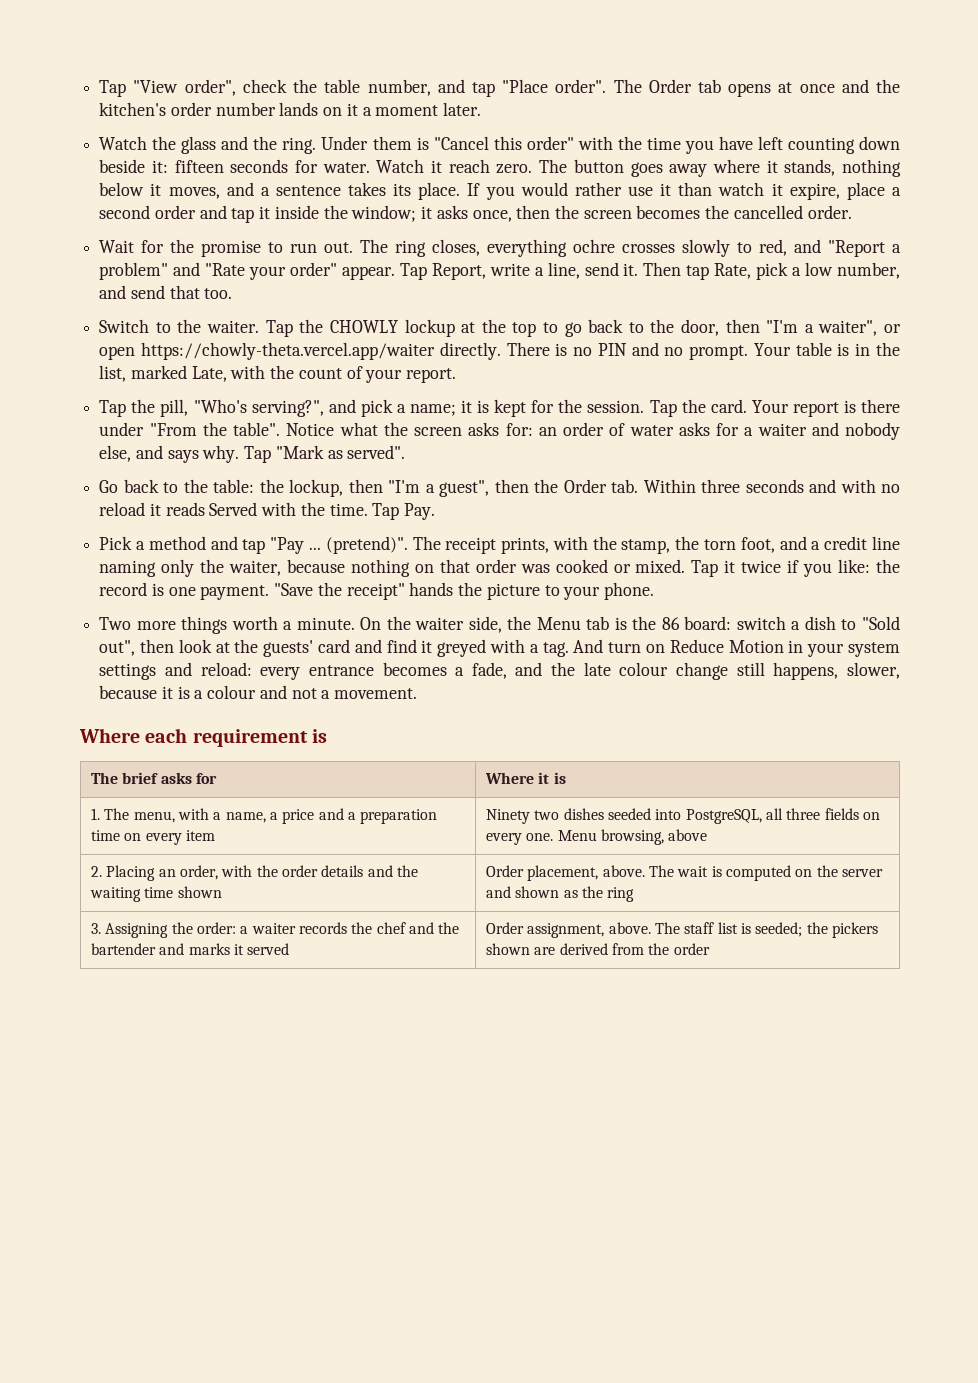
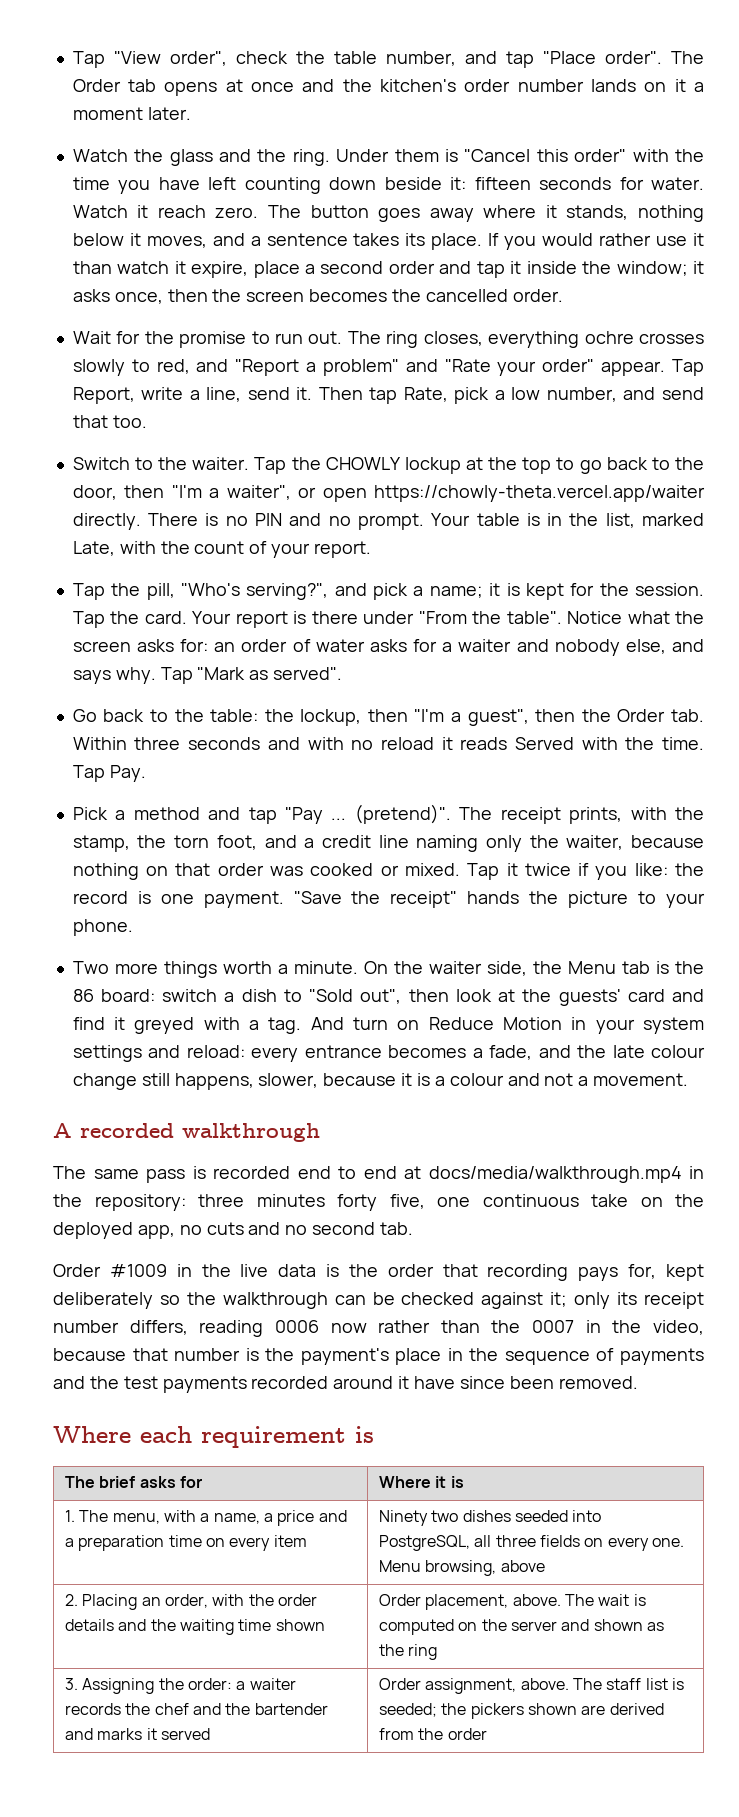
+ A recorded walkthrough
+ The same pass is recorded end to end at docs/media/walkthrough.mp4 in the repository: three minutes forty five, one continuous take on the deployed app, no cuts and no second tab.
+ Order #1009 in the live data is the order that recording pays for, kept deliberately so the walkthrough can be checked against it; only its receipt number differs, reading 0006 now rather than the 0007 in the video, because that number is the payment's place in the sequence of payments and the test payments recorded around it have since been removed.

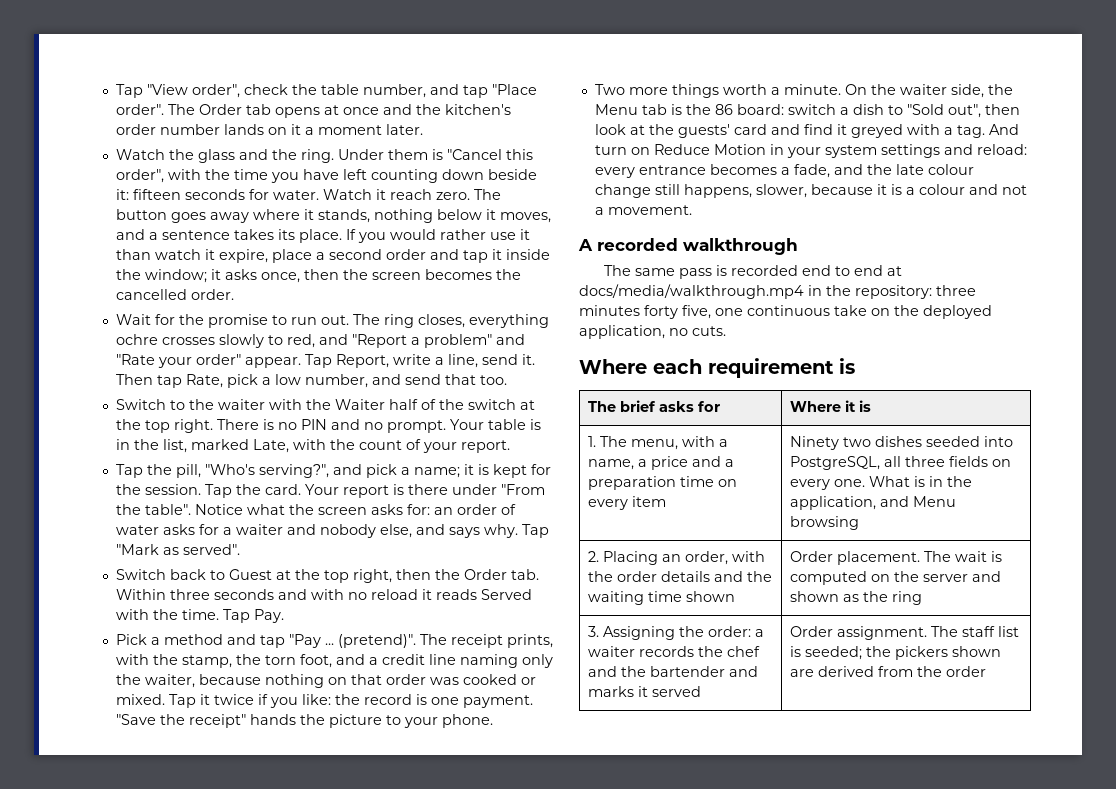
- Under them is "Cancel this order" with the time you have left counting down beside it: fifteen seconds for water.
+ Under them is "Cancel this order", with the time you have left counting down beside it: fifteen seconds for water.
- Switch to the waiter. Tap the CHOWLY lockup at the top to go back to the door, then "I'm a waiter", or open https://chowly-theta.vercel.app/waiter directly.
+ Switch to the waiter with the Waiter half of the switch at the top right.
- Go back to the table: the lockup, then "I'm a guest", then the Order tab. Within three seconds and with no reload it reads Served with the time.
+ Switch back to Guest at the top right, then the Order tab. Within three seconds and with no reload it reads Served with the time.
- The same pass is recorded end to end at docs/media/walkthrough.mp4 in the repository: three minutes forty five, one continuous take on the deployed app, no cuts and no second tab.
- Order #1009 in the live data is the order that recording pays for, kept deliberately so the walkthrough can be checked against it; only its receipt number differs, reading 0006 now rather than the 0007 in the video, because that number is the payment's place in the sequence of payments and the test payments recorded around it have since been removed.
+ The same pass is recorded end to end at docs/media/walkthrough.mp4 in the repository: three minutes forty five, one continuous take on the deployed application, no cuts.
- 1. The menu, with a name, a price and a preparation time on every item | Ninety two dishes seeded into PostgreSQL, all three fields on every one. Menu browsing, above
+ 1. The menu, with a name, a price and a preparation time on every item | Ninety two dishes seeded into PostgreSQL, all three fields on every one. What is in the application, and Menu browsing
- 2. Placing an order, with the order details and the waiting time shown | Order placement, above. The wait is computed on the server and shown as the ring
+ 2. Placing an order, with the order details and the waiting time shown | Order placement. The wait is computed on the server and shown as the ring
- 3. Assigning the order: a waiter records the chef and the bartender and marks it served | Order assignment, above. The staff list is seeded; the pickers shown are derived from the order
+ 3. Assigning the order: a waiter records the chef and the bartender and marks it served | Order assignment. The staff list is seeded; the pickers shown are derived from the order

